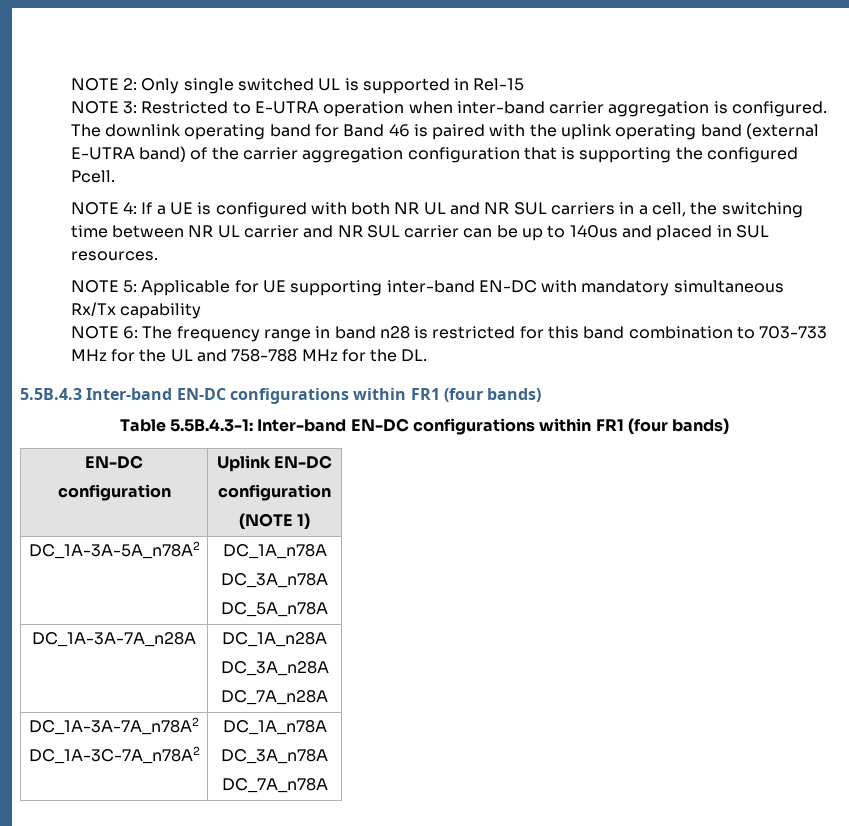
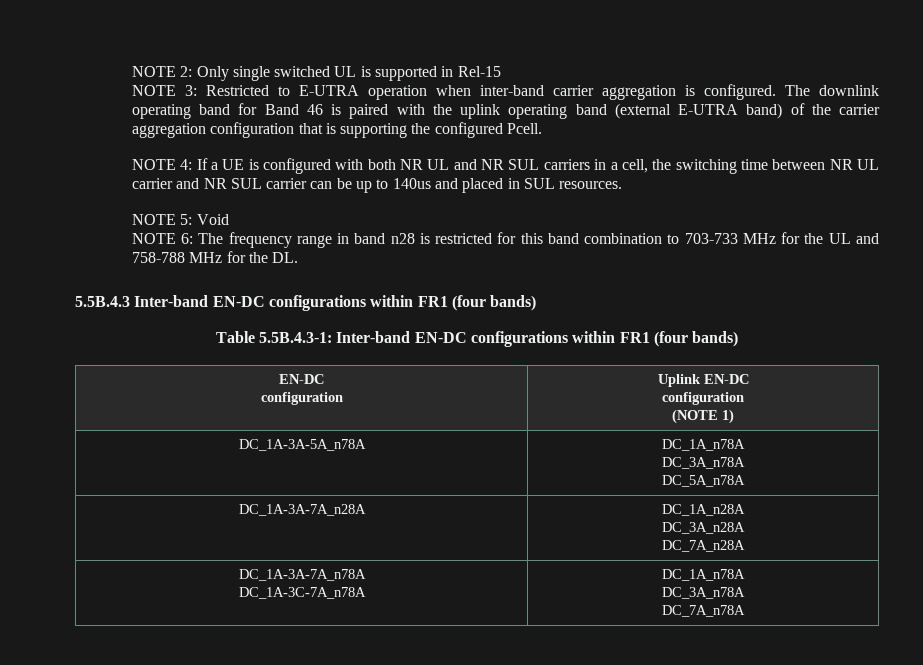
- NOTE 5: Applicable for UE supporting inter-band EN-DC with mandatory simultaneous Rx/Tx capability
+ NOTE 5: Void
- DC_1A-3A-5A_n78A2 | DC_1A_n78A
+ DC_1A-3A-5A_n78A | DC_1A_n78A
- DC_1A-3A-7A_n78A2
- DC_1A-3C-7A_n78A2 | DC_1A_n78A
+ DC_1A-3A-7A_n78A
+ DC_1A-3C-7A_n78A | DC_1A_n78A

